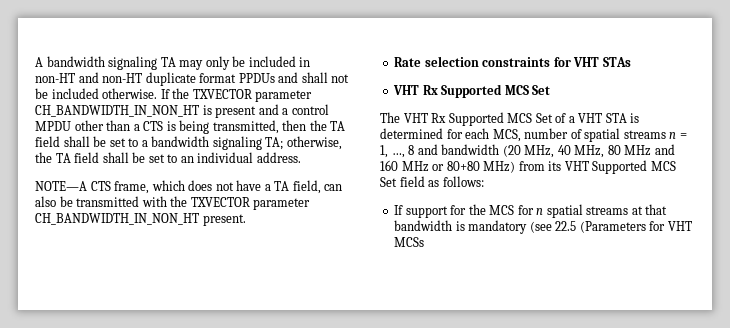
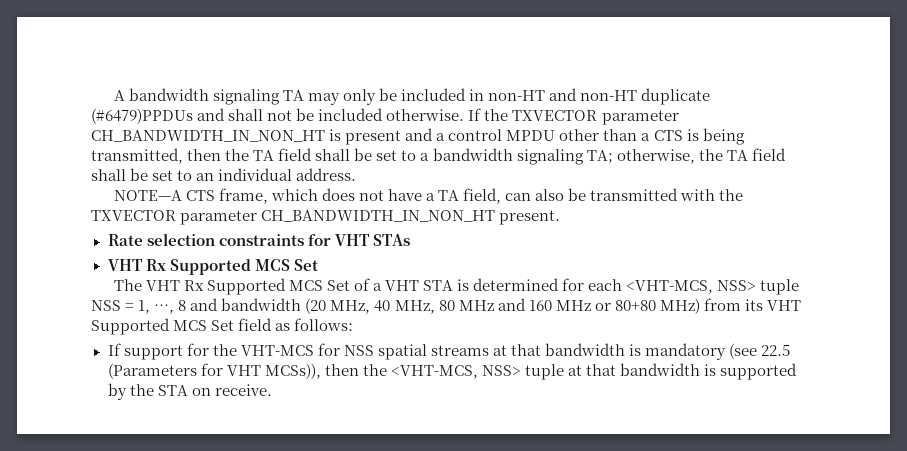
- A bandwidth signaling TA may only be included in non-HT and non-HT duplicate format PPDUs and shall not be included otherwise.
+ A bandwidth signaling TA may only be included in non-HT and non-HT duplicate (#6479)PPDUs and shall not be included otherwise.
- The VHT Rx Supported MCS Set of a VHT STA is determined for each MCS, number of spatial streams n = 1, …, 8 and bandwidth (20 MHz, 40 MHz, 80 MHz and 160 MHz or 80+80 MHz) from its VHT Supported MCS Set field as follows:
+ The VHT Rx Supported MCS Set of a VHT STA is determined for each <VHT-MCS, NSS> tuple NSS = 1, …, 8 and bandwidth (20 MHz, 40 MHz, 80 MHz and 160 MHz or 80+80 MHz) from its VHT Supported MCS Set field as follows:
- If support for the MCS for n spatial streams at that bandwidth is mandatory (see 22.5 (Parameters for VHT MCSs
+ If support for the VHT-MCS for NSS spatial streams at that bandwidth is mandatory (see 22.5 (Parameters for VHT MCSs)), then the <VHT-MCS, NSS> tuple at that bandwidth is supported by the STA on receive.

